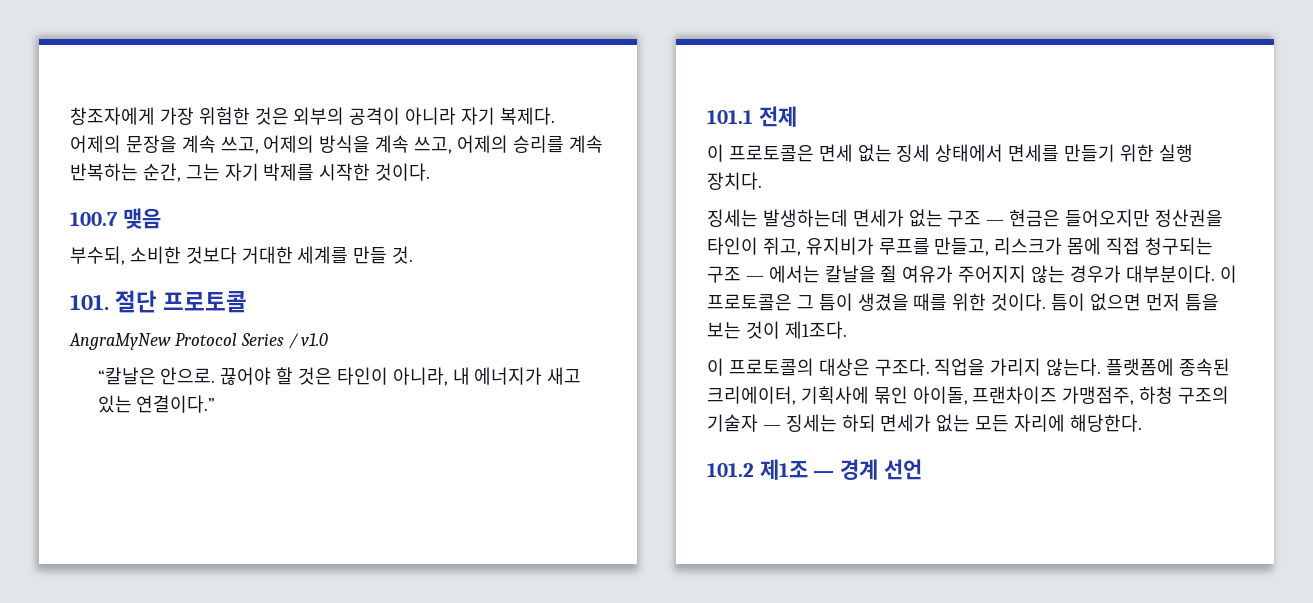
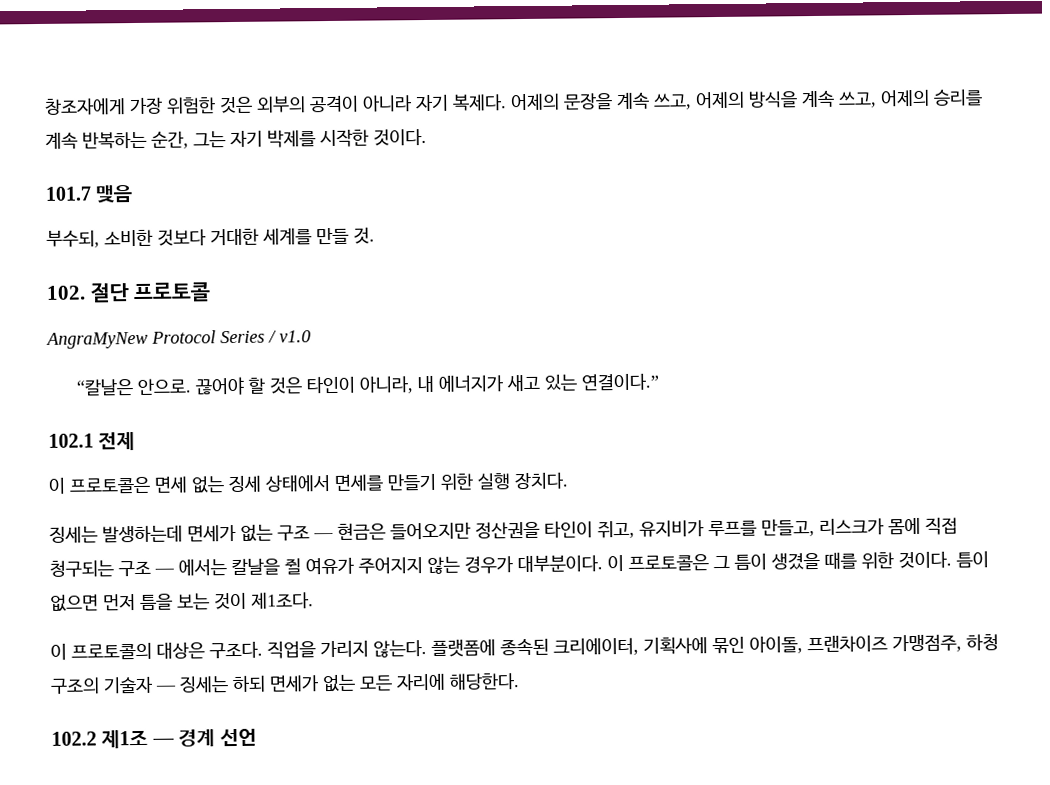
- 100.7 맺음
+ 101.7 맺음
- 101. 절단 프로토콜
+ 102. 절단 프로토콜
- 101.1 전제
+ 102.1 전제
- 101.2 제1조 — 경계 선언
+ 102.2 제1조 — 경계 선언

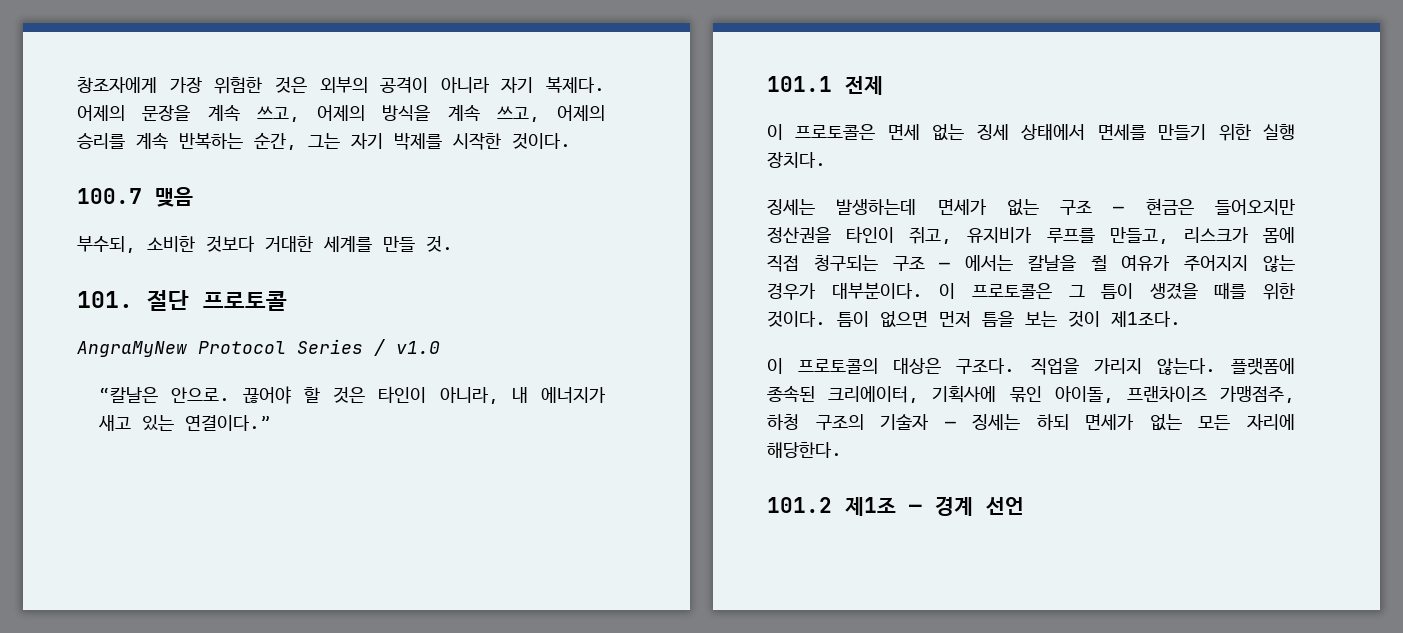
- 101.7 맺음
+ 100.7 맺음
- 102. 절단 프로토콜
+ 101. 절단 프로토콜
- 102.1 전제
+ 101.1 전제
- 102.2 제1조 — 경계 선언
+ 101.2 제1조 — 경계 선언

